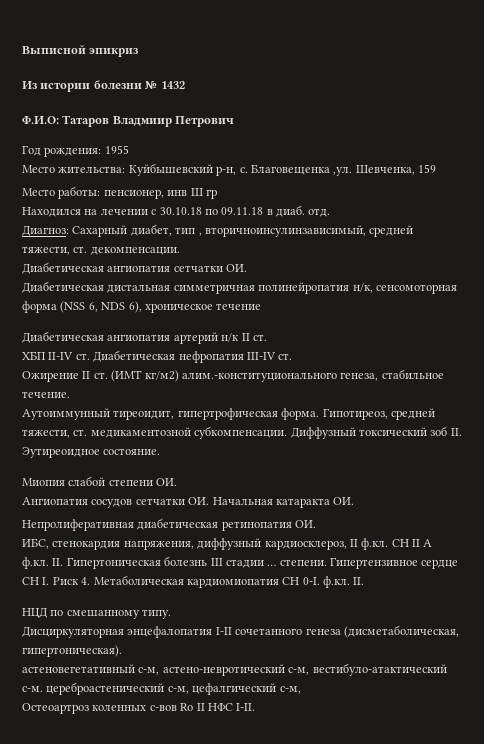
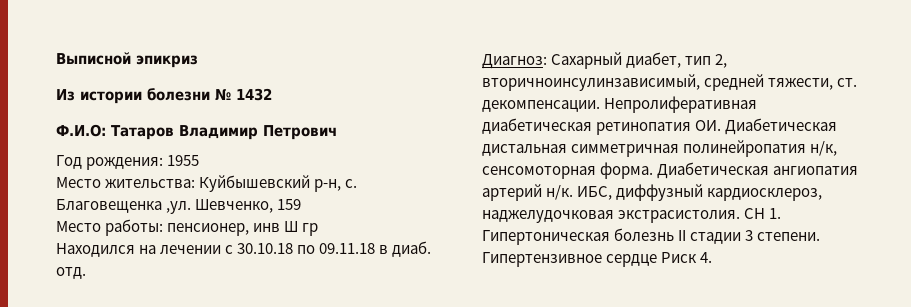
- Ф.И.О: Татаров Владмиир Петрович
+ Ф.И.О: Татаров Владимир Петрович
- Шевченка, 159
+ Шевченко, 159
- Диагноз: Сахарный диабет, тип , вторичноинсулинзависимый, средней тяжести, ст. декомпенсации.
- Диабетическая ангиопатия сетчатки ОИ.
- Диабетическая дистальная симметричная полинейропатия н/к, сенсомоторная форма (NSS 6, NDS 6), хроническое течение
- Диабетическая ангиопатия артерий н/к II ст.
- ХБП II-IV ст. Диабетическая нефропатия III-IV ст.
- Ожирение II ст. (ИМТ кг/м2) алим.-конституционального генеза, стабильное течение.
- Аутоиммунный тиреоидит, гипертрофическая форма. Гипотиреоз, средней тяжести, ст. медикаментозной субкомпенсации. Диффузный токсический зоб II. Эутиреоидное состояние.
- Миопия слабой степени ОИ.
- Ангиопатия сосудов сетчатки ОИ. Начальная катаракта ОИ.
- Непролиферативная диабетическая ретинопатия ОИ.
- ИБС, стенокардия напряжения, диффузный кардиосклероз, II ф.кл. СН II А ф.кл. II. Гипертоническая болезнь III стадии … степени. Гипертензивное сердце СН I. Риск 4. Метаболическая кардиомиопатия СН 0-I. ф.кл. II.
- НЦД по смешанному типу.
- Дисциркуляторная энцефалопатия I-II сочетанного генеза (дисметаболическая, гипертоническая).
- астеновегетативный с-м, астено-невротический с-м, вестибуло-атактический с-м. цереброастенический с-м, цефалгический с-м,
- Остеоартроз коленных с-вов Rо II НФС I-II.
+ Диагноз: Сахарный диабет, тип 2, вторичноинсулинзависимый, средней тяжести, ст. декомпенсации. Непролиферативная диабетическая ретинопатия ОИ. Диабетическая дистальная симметричная полинейропатия н/к, сенсомоторная форма. Диабетическая ангиопатия артерий н/к. ИБС, диффузный кардиосклероз, наджелудочковая экстрасистолия. СН 1. Гипертоническая болезнь II стадии 3 степени. Гипертензивное сердце Риск 4.

